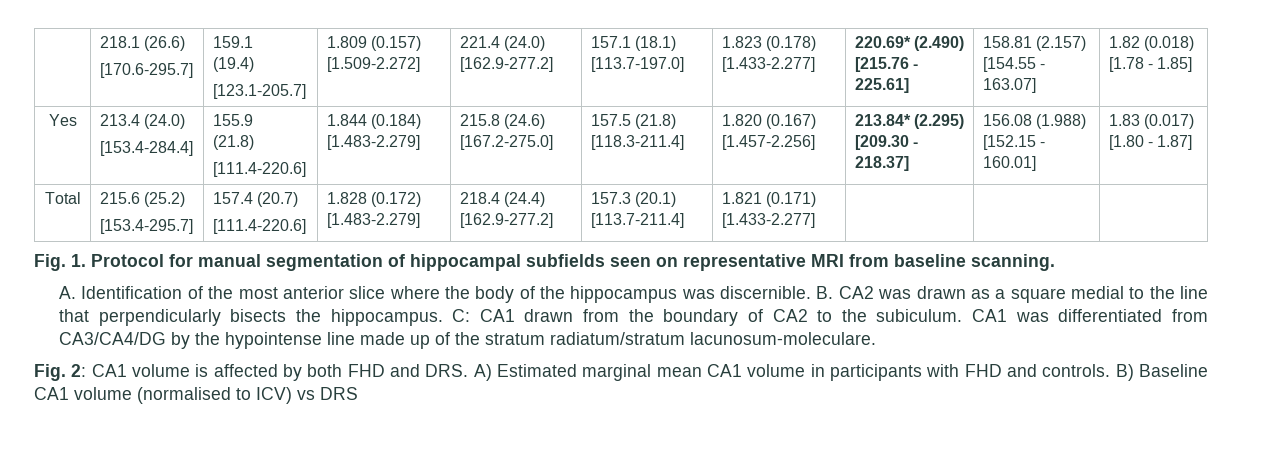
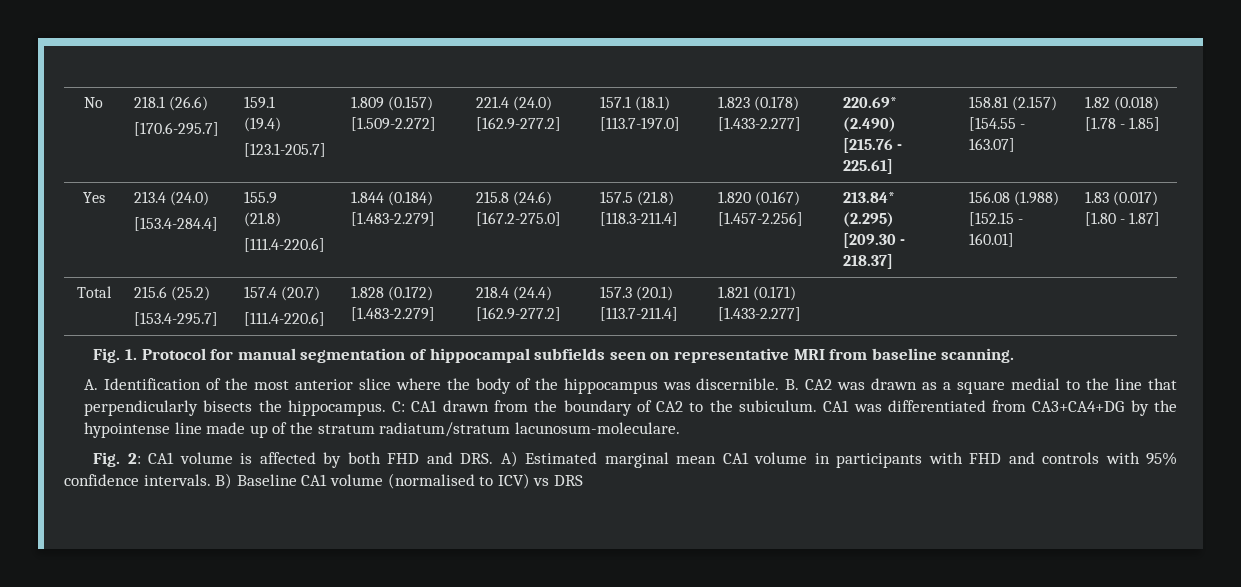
- | 218.1 (26.6)
+ No | 218.1 (26.6)
- CA1 was differentiated from CA3/CA4/DG by the hypointense line made up of the stratum radiatum/stratum lacunosum-moleculare.
+ CA1 was differentiated from CA3+CA4+DG by the hypointense line made up of the stratum radiatum/stratum lacunosum-moleculare.
- Fig. 2: CA1 volume is affected by both FHD and DRS. A) Estimated marginal mean CA1 volume in participants with FHD and controls.
+ Fig. 2: CA1 volume is affected by both FHD and DRS. A) Estimated marginal mean CA1 volume in participants with FHD and controls with 95% confidence intervals.

